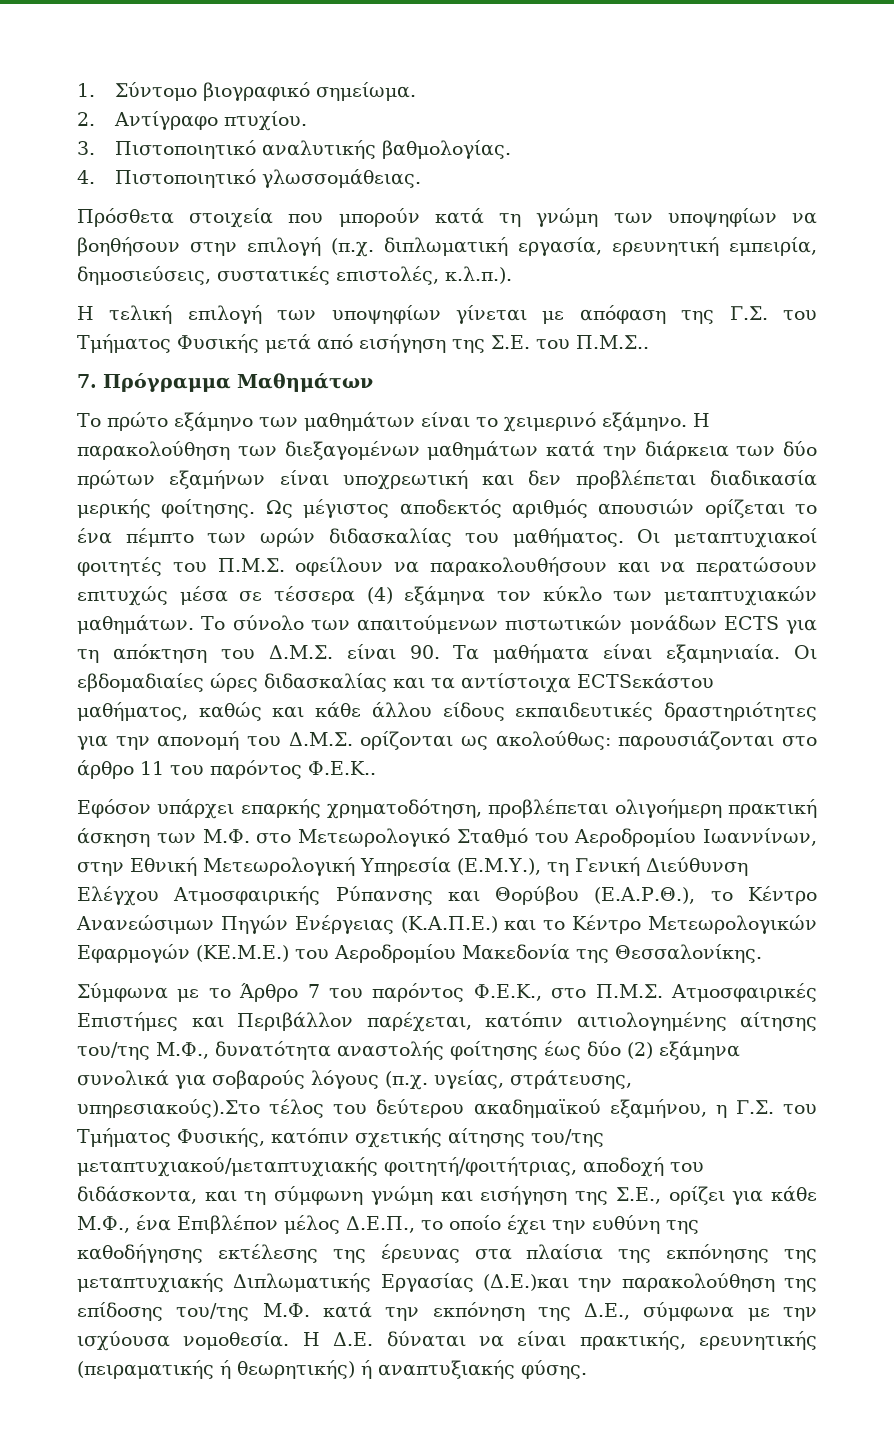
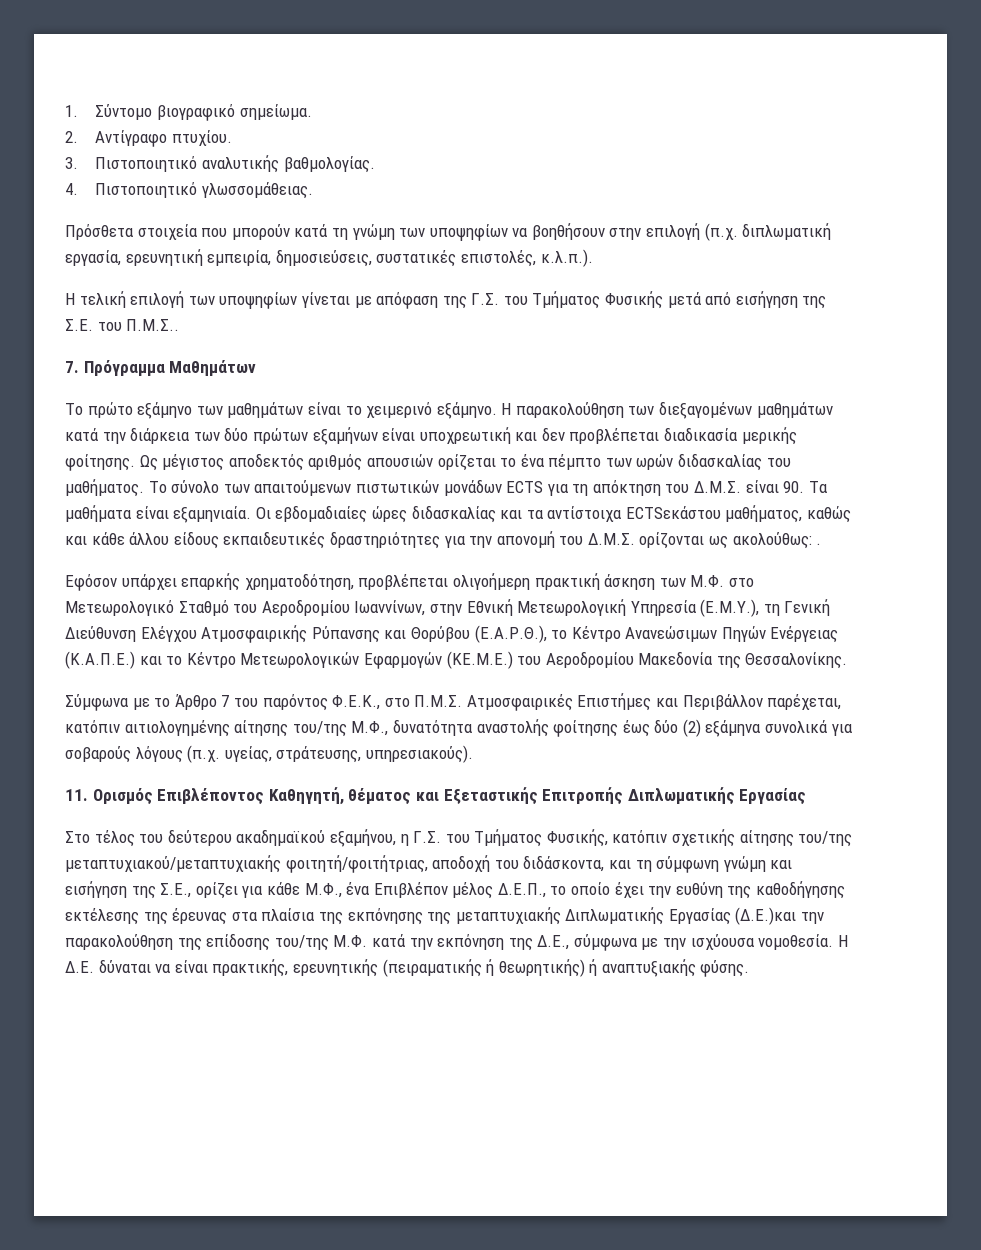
- Oι μεταπτυχιακοί φοιτητές του Π.Μ.Σ. οφείλουν να παρακολουθήσουν και να περατώσουν επιτυχώς μέσα σε τέσσερα (4) εξάμηνα τον κύκλο των μεταπτυχιακών μαθημάτων.
- Οι εβδομαδιαίες ώρες διδασκαλίας και τα αντίστοιχα ECTSεκάστου μαθήματος, καθώς και κάθε άλλου είδους εκπαιδευτικές δραστηριότητες για την απονομή του Δ.Μ.Σ. ορίζονται ως ακολούθως: παρουσιάζονται στο άρθρο 11 του παρόντος Φ.Ε.Κ..
+ Οι εβδομαδιαίες ώρες διδασκαλίας και τα αντίστοιχα ECTSεκάστου μαθήματος, καθώς και κάθε άλλου είδους εκπαιδευτικές δραστηριότητες για την απονομή του Δ.Μ.Σ. ορίζονται ως ακολούθως: .
- Σύμφωνα με το Άρθρο 7 του παρόντος Φ.Ε.Κ., στο Π.Μ.Σ. Ατμοσφαιρικές Επιστήμες και Περιβάλλον παρέχεται, κατόπιν αιτιολογημένης αίτησης του/της Μ.Φ., δυνατότητα αναστολής φοίτησης έως δύο (2) εξάμηνα συνολικά για σοβαρούς λόγους (π.χ. υγείας, στράτευσης, υπηρεσιακούς).Στο τέλος του δεύτερου ακαδημαϊκού εξαμήνου, η Γ.Σ. του Τμήματος Φυσικής, κατόπιν σχετικής αίτησης του/της μεταπτυχιακού/μεταπτυχιακής φοιτητή/φοιτήτριας, αποδοχή του διδάσκοντα, και τη σύμφωνη γνώμη και εισήγηση της Σ.Ε., ορίζει για κάθε Μ.Φ., ένα Επιβλέπον μέλος Δ.E.Π., το οποίο έχει την ευθύνη της καθοδήγησης εκτέλεσης της έρευνας στα πλαίσια της εκπόνησης της μεταπτυχιακής Διπλωματικής Εργασίας (Δ.Ε.)και την παρακολούθηση της επίδοσης του/της Μ.Φ. κατά την εκπόνηση της Δ.Ε., σύμφωνα με την ισχύουσα νομοθεσία.
+ Σύμφωνα με το Άρθρο 7 του παρόντος Φ.Ε.Κ., στο Π.Μ.Σ. Ατμοσφαιρικές Επιστήμες και Περιβάλλον παρέχεται, κατόπιν αιτιολογημένης αίτησης του/της Μ.Φ., δυνατότητα αναστολής φοίτησης έως δύο (2) εξάμηνα συνολικά για σοβαρούς λόγους (π.χ. υγείας, στράτευσης, υπηρεσιακούς).
+ 11. Ορισμός Επιβλέποντος Καθηγητή, θέματος και Εξεταστικής Επιτροπής Διπλωματικής Εργασίας
+ Στο τέλος του δεύτερου ακαδημαϊκού εξαμήνου, η Γ.Σ. του Τμήματος Φυσικής, κατόπιν σχετικής αίτησης του/της μεταπτυχιακού/μεταπτυχιακής φοιτητή/φοιτήτριας, αποδοχή του διδάσκοντα, και τη σύμφωνη γνώμη και εισήγηση της Σ.Ε., ορίζει για κάθε Μ.Φ., ένα Επιβλέπον μέλος Δ.E.Π., το οποίο έχει την ευθύνη της καθοδήγησης εκτέλεσης της έρευνας στα πλαίσια της εκπόνησης της μεταπτυχιακής Διπλωματικής Εργασίας (Δ.Ε.)και την παρακολούθηση της επίδοσης του/της Μ.Φ. κατά την εκπόνηση της Δ.Ε., σύμφωνα με την ισχύουσα νομοθεσία.

